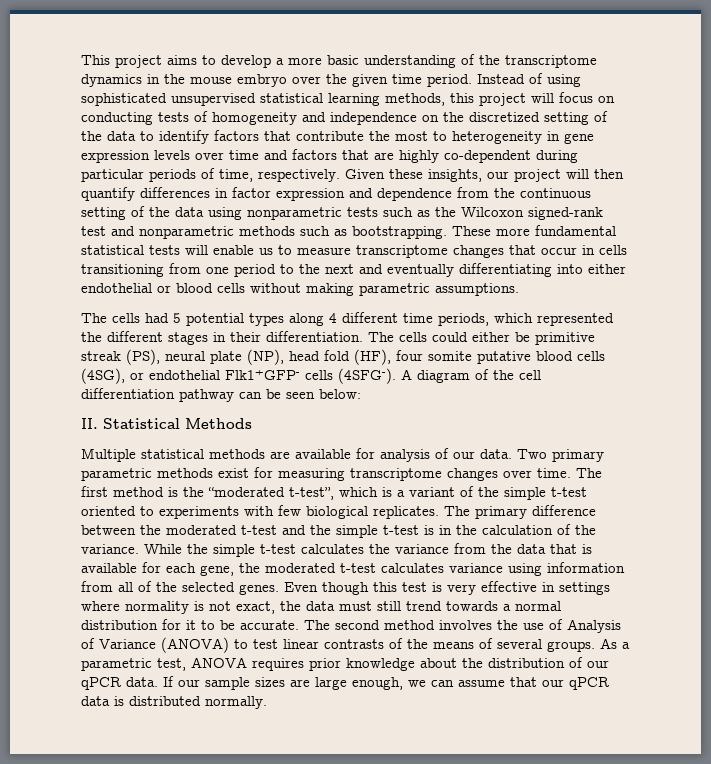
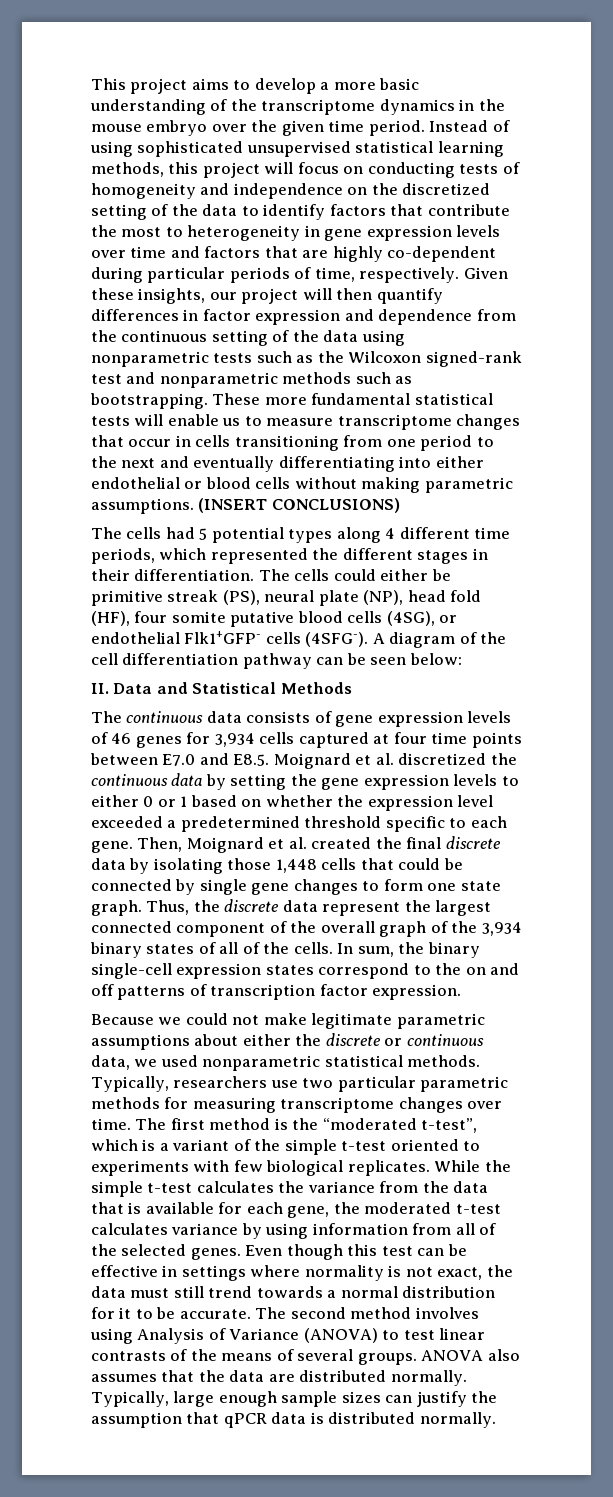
+ (INSERT CONCLUSIONS)
- II. Statistical Methods
+ II. Data and Statistical Methods
- Multiple statistical methods are available for analysis of our data. Two primary parametric methods exist for measuring transcriptome changes over time.
+ The continuous data consists of gene expression levels of 46 genes for 3,934 cells captured at four time points between E7.0 and E8.5. Moignard et al. discretized the continuous data by setting the gene expression levels to either 0 or 1 based on whether the expression level exceeded a predetermined threshold specific to each gene. Then, Moignard et al. created the final discrete data by isolating those 1,448 cells that could be connected by single gene changes to form one state graph. Thus, the discrete data represent the largest connected component of the overall graph of the 3,934 binary states of all of the cells. In sum, the binary single-cell expression states correspond to the on and off patterns of transcription factor expression.
+ Because we could not make legitimate parametric assumptions about either the discrete or continuous data, we used nonparametric statistical methods. Typically, researchers use two particular parametric methods for measuring transcriptome changes over time.
- The primary difference between the moderated t-test and the simple t-test is in the calculation of the variance.
- While the simple t-test calculates the variance from the data that is available for each gene, the moderated t-test calculates variance using information from all of the selected genes.
+ While the simple t-test calculates the variance from the data that is available for each gene, the moderated t-test calculates variance by using information from all of the selected genes.
- Even though this test is very effective in settings where normality is not exact, the data must still trend towards a normal distribution for it to be accurate.
+ Even though this test can be effective in settings where normality is not exact, the data must still trend towards a normal distribution for it to be accurate.
- The second method involves the use of Analysis of Variance (ANOVA) to test linear contrasts of the means of several groups.
+ The second method involves using Analysis of Variance (ANOVA) to test linear contrasts of the means of several groups.
- As a parametric test, ANOVA requires prior knowledge about the distribution of our qPCR data. If our sample sizes are large enough, we can assume that our qPCR data is distributed normally.
+ ANOVA also assumes that the data are distributed normally. Typically, large enough sample sizes can justify the assumption that qPCR data is distributed normally.

